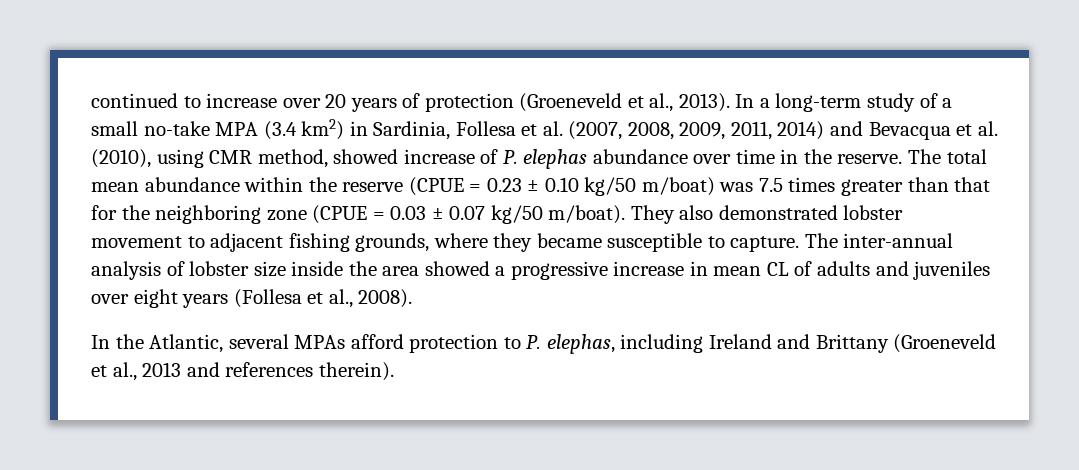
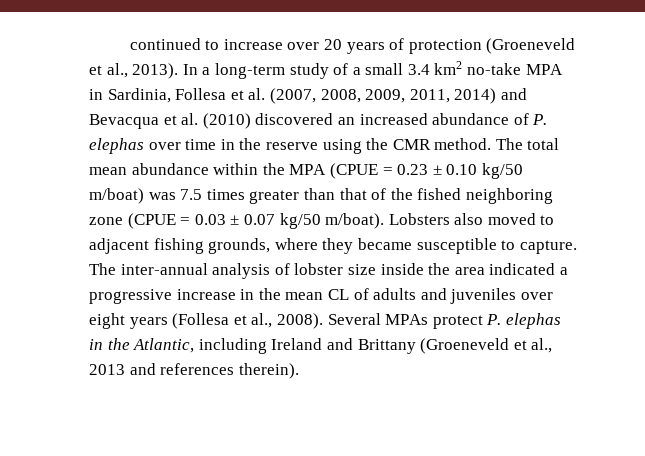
- In a long-term study of a small no-take MPA (3.4 km2) in Sardinia, Follesa et al. (2007, 2008, 2009, 2011, 2014) and Bevacqua et al. (2010), using CMR method, showed increase of P. elephas abundance over time in the reserve.
+ In a long-term study of a small 3.4 km2 no-take MPA in Sardinia, Follesa et al. (2007, 2008, 2009, 2011, 2014) and Bevacqua et al. (2010) discovered an increased abundance of P. elephas over time in the reserve using the CMR method.
- The total mean abundance within the reserve (CPUE = 0.23 ± 0.10 kg/50 m/boat) was 7.5 times greater than that for the neighboring zone (CPUE = 0.03 ± 0.07 kg/50 m/boat).
+ The total mean abundance within the MPA (CPUE = 0.23 ± 0.10 kg/50 m/boat) was 7.5 times greater than that of the fished neighboring zone (CPUE = 0.03 ± 0.07 kg/50 m/boat).
- They also demonstrated lobster movement to adjacent fishing grounds, where they became susceptible to capture.
+ Lobsters also moved to adjacent fishing grounds, where they became susceptible to capture.
- The inter-annual analysis of lobster size inside the area showed a progressive increase in mean CL of adults and juveniles over eight years (Follesa et al., 2008).
- In the Atlantic, several MPAs afford protection to P. elephas, including Ireland and Brittany (Groeneveld et al., 2013 and references therein).
+ The inter-annual analysis of lobster size inside the area indicated a progressive increase in the mean CL of adults and juveniles over eight years (Follesa et al., 2008). Several MPAs protect P. elephas in the Atlantic, including Ireland and Brittany (Groeneveld et al., 2013 and references therein).

